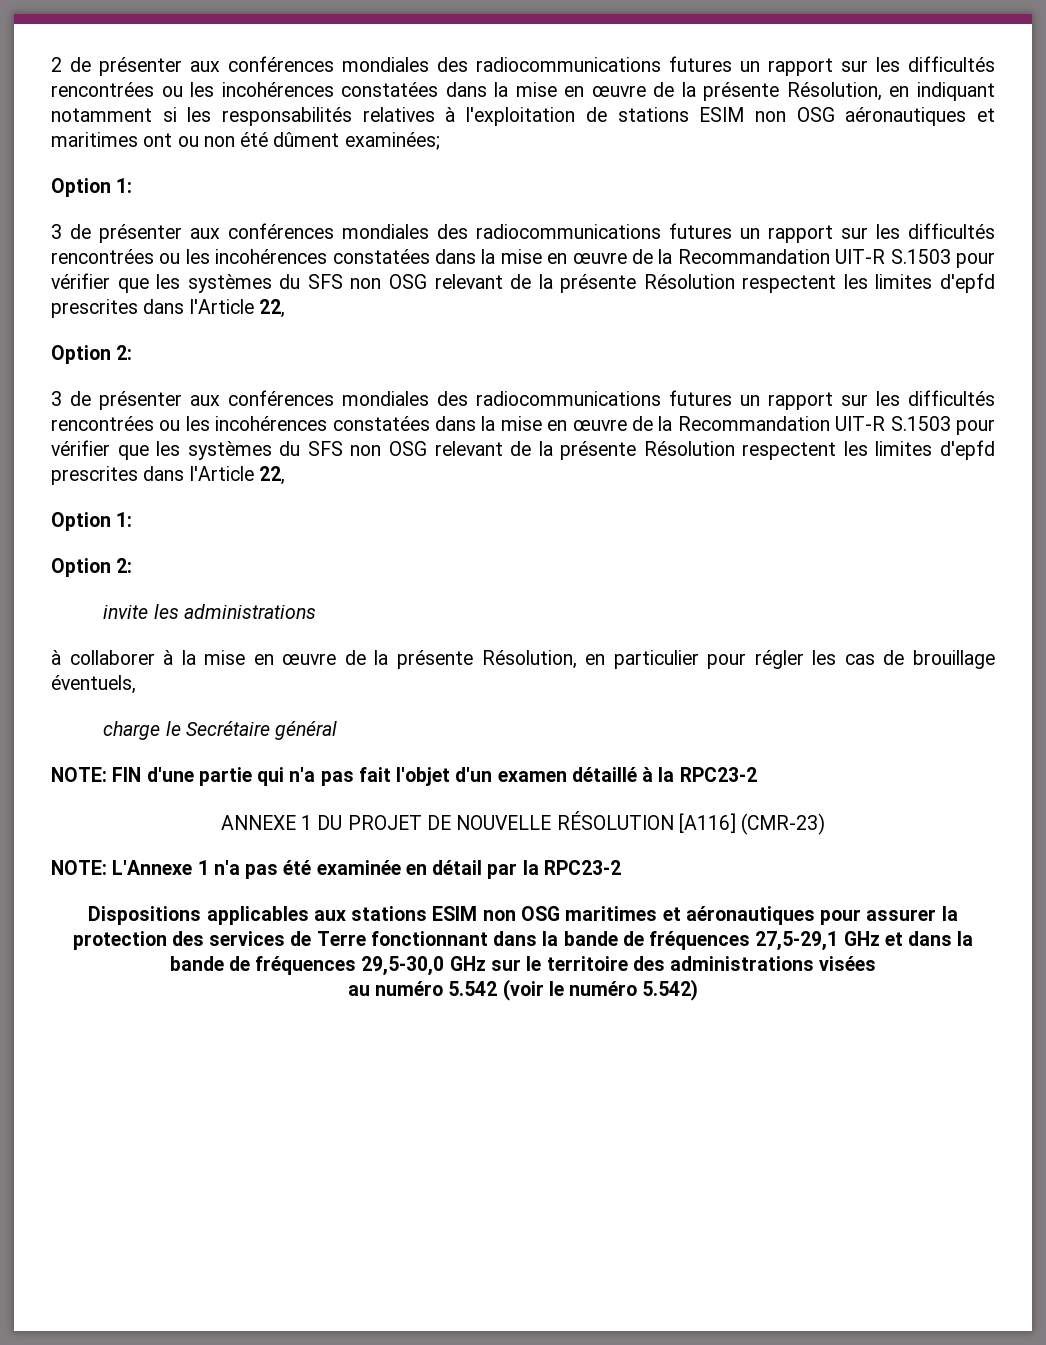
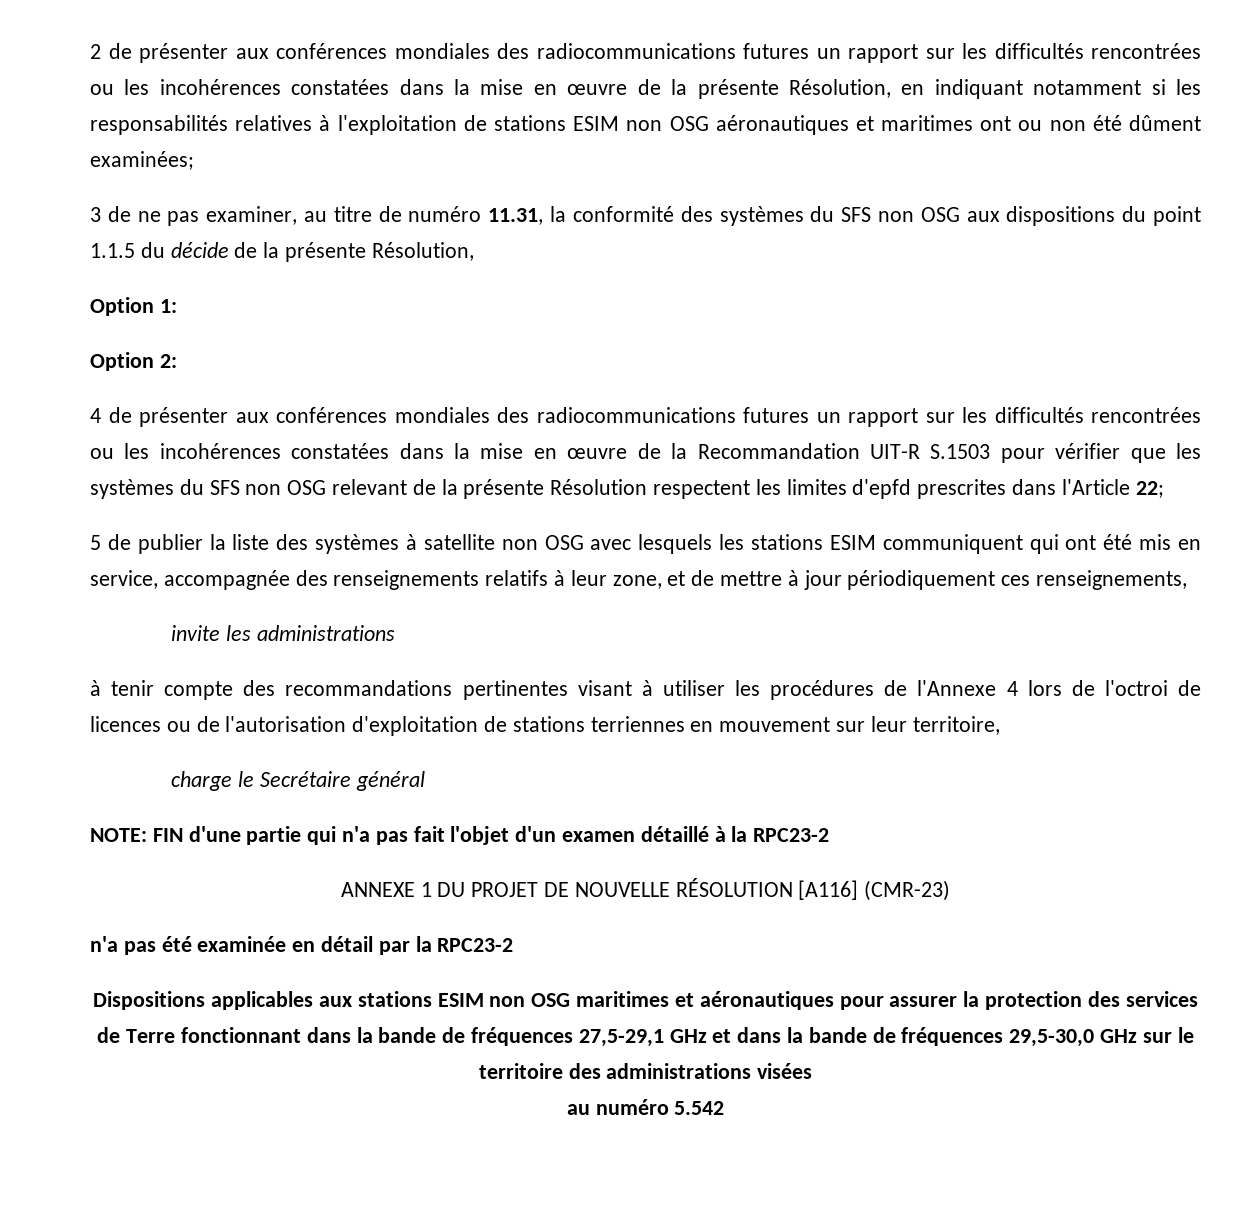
  2 de présenter aux conférences mondiales des radiocommunications futures un rapport sur les difficultés rencontrées ou les incohérences constatées dans la mise en œuvre de la présente Résolution, en indiquant notamment si les responsabilités relatives à l'exploitation de stations ESIM non OSG aéronautiques et maritimes ont ou non été dûment examinées;
- Option 1:
- 3 de présenter aux conférences mondiales des radiocommunications futures un rapport sur les difficultés rencontrées ou les incohérences constatées dans la mise en œuvre de la Recommandation UIT-R S.1503 pour vérifier que les systèmes du SFS non OSG relevant de la présente Résolution respectent les limites d'epfd prescrites dans l'Article 22,
- Option 2:
- 3 de présenter aux conférences mondiales des radiocommunications futures un rapport sur les difficultés rencontrées ou les incohérences constatées dans la mise en œuvre de la Recommandation UIT-R S.1503 pour vérifier que les systèmes du SFS non OSG relevant de la présente Résolution respectent les limites d'epfd prescrites dans l'Article 22,
+ 3 de ne pas examiner, au titre de numéro 11.31, la conformité des systèmes du SFS non OSG aux dispositions du point 1.1.5 du décide de la présente Résolution,
  Option 1:
  Option 2:
+ 4 de présenter aux conférences mondiales des radiocommunications futures un rapport sur les difficultés rencontrées ou les incohérences constatées dans la mise en œuvre de la Recommandation UIT-R S.1503 pour vérifier que les systèmes du SFS non OSG relevant de la présente Résolution respectent les limites d'epfd prescrites dans l'Article 22;
+ 5 de publier la liste des systèmes à satellite non OSG avec lesquels les stations ESIM communiquent qui ont été mis en service, accompagnée des renseignements relatifs à leur zone, et de mettre à jour périodiquement ces renseignements,
  invite les administrations
- à collaborer à la mise en œuvre de la présente Résolution, en particulier pour régler les cas de brouillage éventuels,
+ à tenir compte des recommandations pertinentes visant à utiliser les procédures de l'Annexe 4 lors de l'octroi de licences ou de l'autorisation d'exploitation de stations terriennes en mouvement sur leur territoire,
- NOTE: L'Annexe 1 n'a pas été examinée en détail par la RPC23-2
+ n'a pas été examinée en détail par la RPC23-2
- au numéro 5.542 (voir le numéro 5.542)
+ au numéro 5.542

